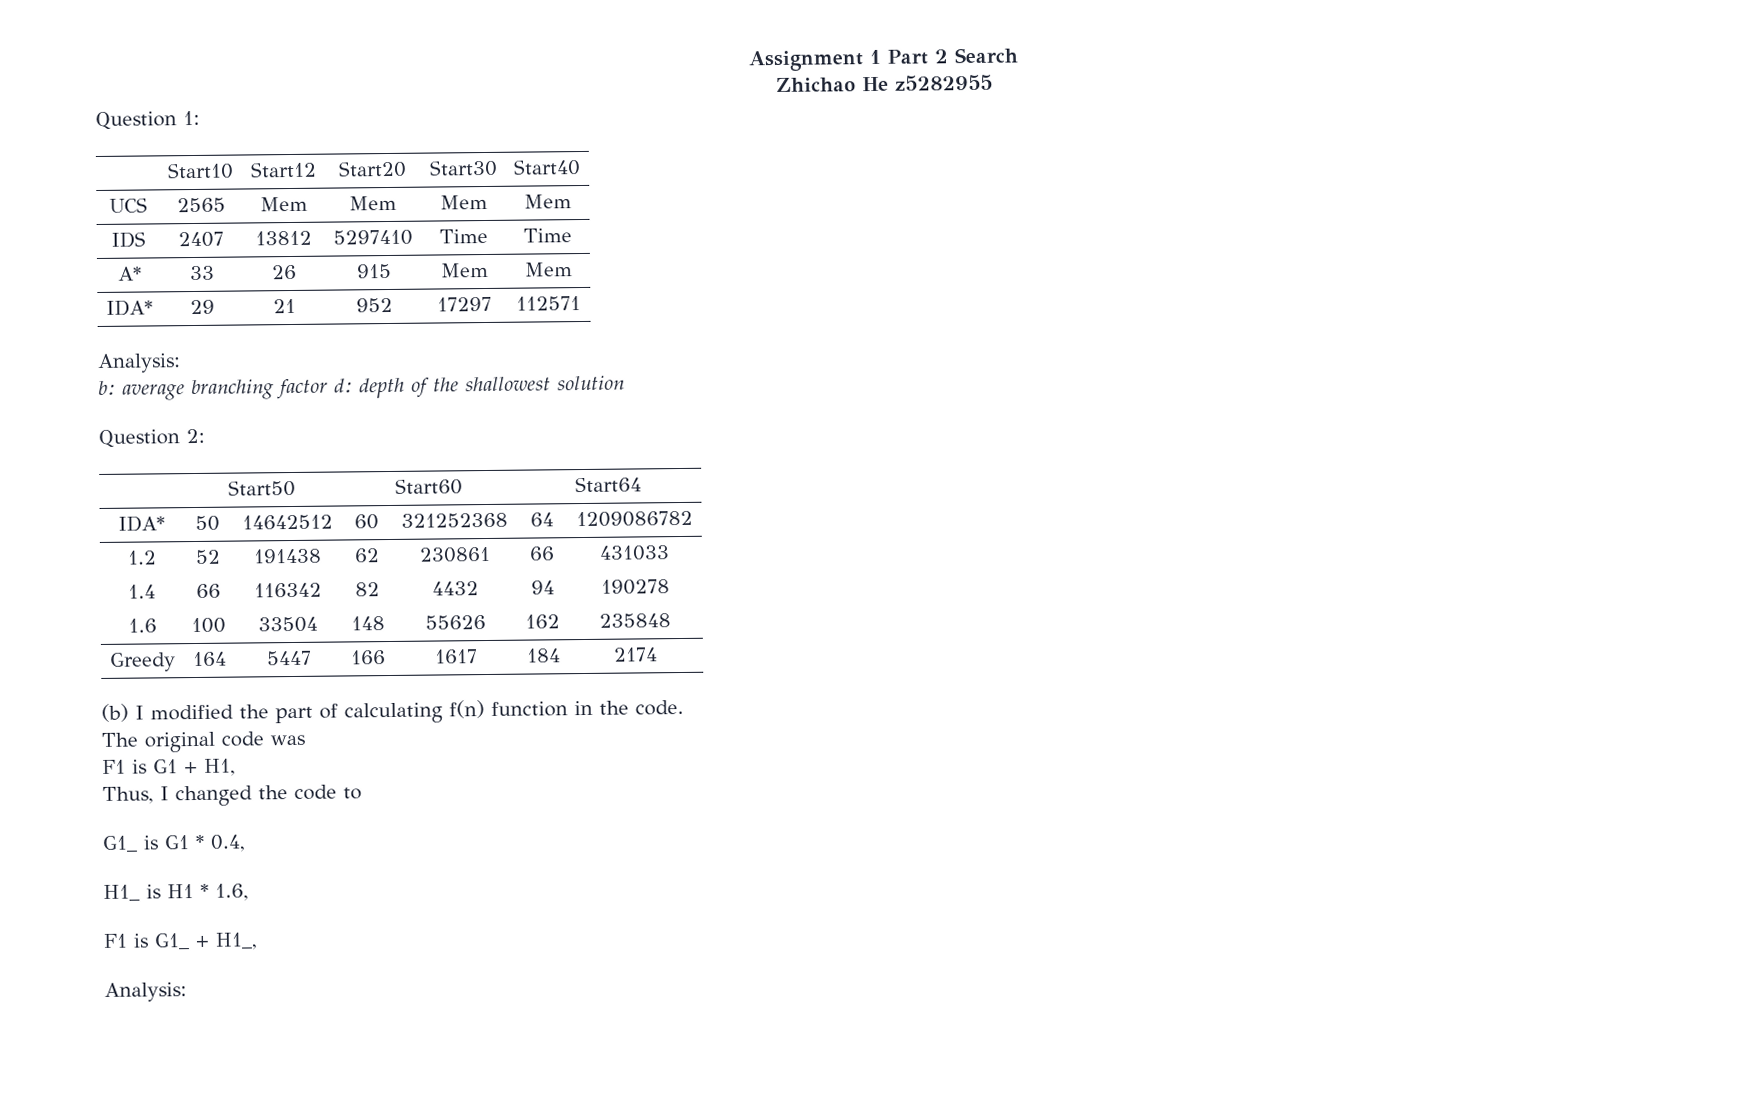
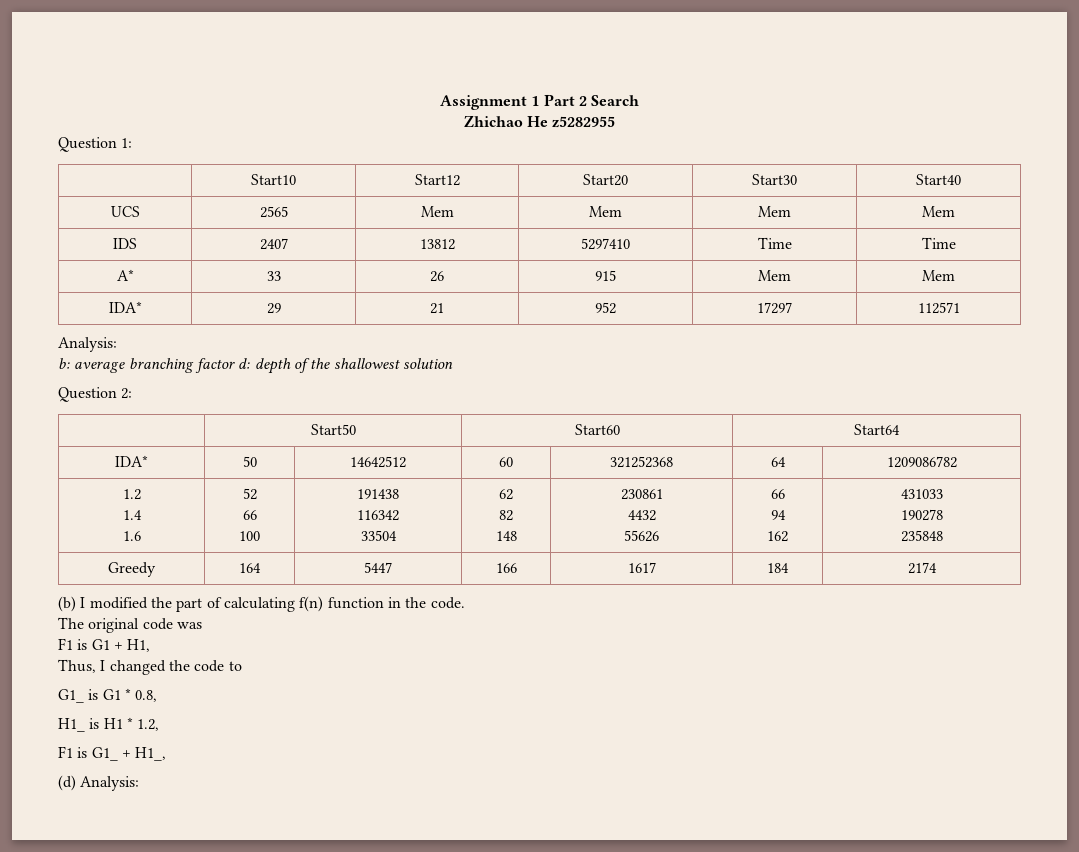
- G1_ is G1 * 0.4,
+ G1_ is G1 * 0.8,
- H1_ is H1 * 1.6,
+ H1_ is H1 * 1.2,
  F1 is G1_ + H1_,
- Analysis:
+ (d) Analysis:

